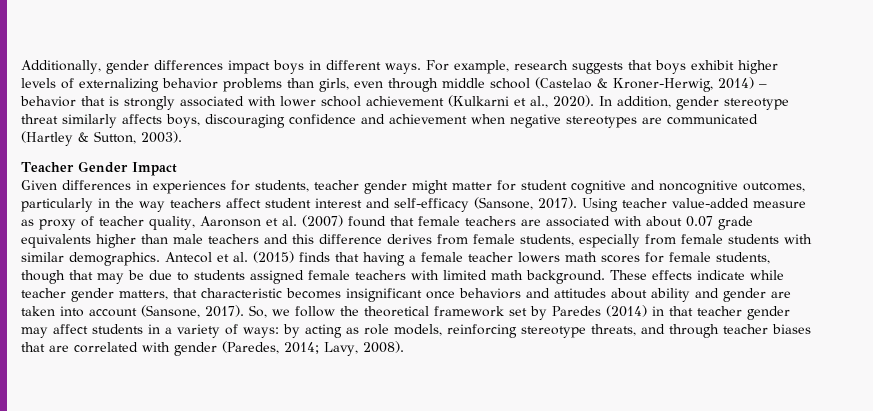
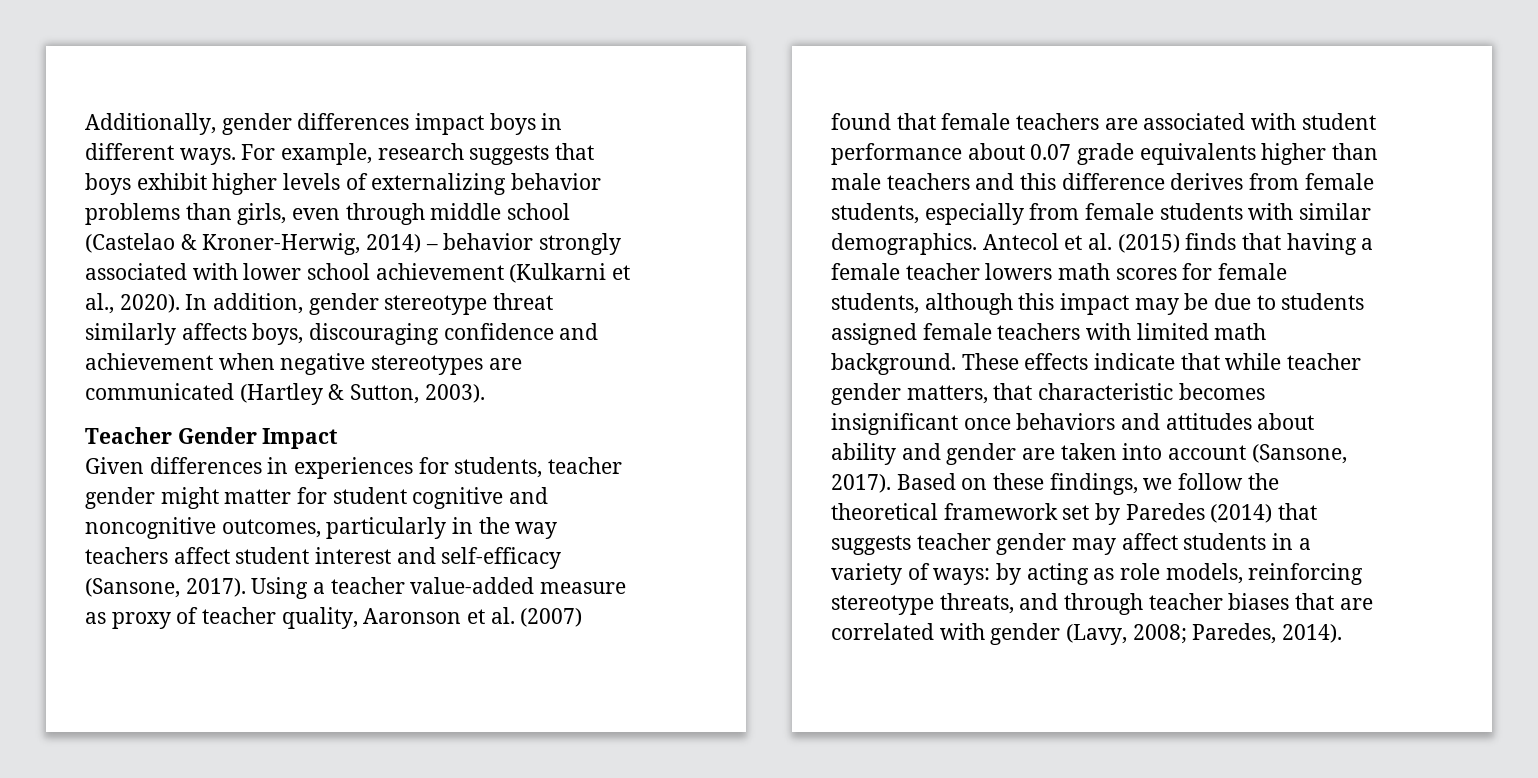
- For example, research suggests that boys exhibit higher levels of externalizing behavior problems than girls, even through middle school (Castelao & Kroner-Herwig, 2014) – behavior that is strongly associated with lower school achievement (Kulkarni et al., 2020).
+ For example, research suggests that boys exhibit higher levels of externalizing behavior problems than girls, even through middle school (Castelao & Kroner-Herwig, 2014) – behavior strongly associated with lower school achievement (Kulkarni et al., 2020).
- Using teacher value-added measure as proxy of teacher quality, Aaronson et al. (2007) found that female teachers are associated with about 0.07 grade equivalents higher than male teachers and this difference derives from female students, especially from female students with similar demographics.
+ Using a teacher value-added measure as proxy of teacher quality, Aaronson et al. (2007) found that female teachers are associated with student performance about 0.07 grade equivalents higher than male teachers and this difference derives from female students, especially from female students with similar demographics.
- Antecol et al. (2015) finds that having a female teacher lowers math scores for female students, though that may be due to students assigned female teachers with limited math background.
+ Antecol et al. (2015) finds that having a female teacher lowers math scores for female students, although this impact may be due to students assigned female teachers with limited math background.
- These effects indicate while teacher gender matters, that characteristic becomes insignificant once behaviors and attitudes about ability and gender are taken into account (Sansone, 2017).
+ These effects indicate that while teacher gender matters, that characteristic becomes insignificant once behaviors and attitudes about ability and gender are taken into account (Sansone, 2017).
- So, we follow the theoretical framework set by Paredes (2014) in that teacher gender may affect students in a variety of ways: by acting as role models, reinforcing stereotype threats, and through teacher biases that are correlated with gender (Paredes, 2014; Lavy, 2008).
+ Based on these findings, we follow the theoretical framework set by Paredes (2014) that suggests teacher gender may affect students in a variety of ways: by acting as role models, reinforcing stereotype threats, and through teacher biases that are correlated with gender (Lavy, 2008; Paredes, 2014).

